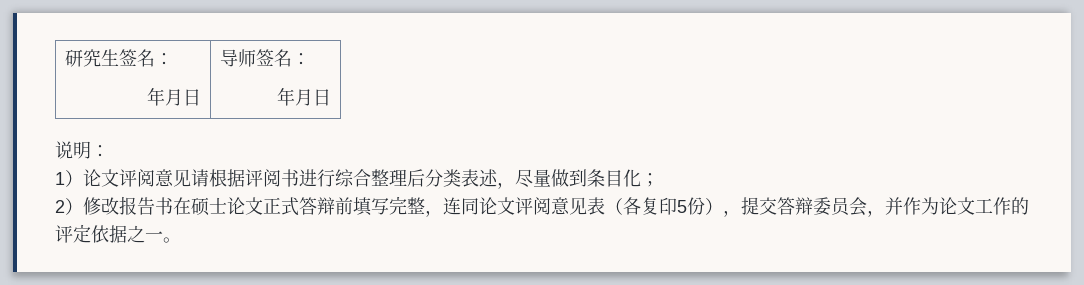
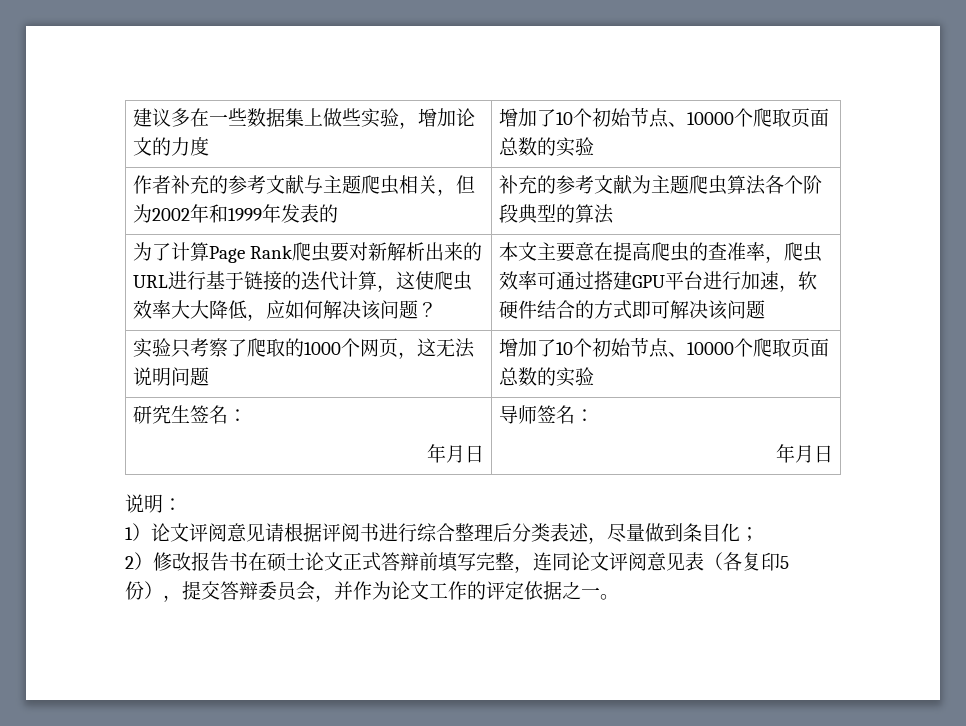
+ 建议多在一些数据集上做些实验，增加论文的力度 | 增加了10个初始节点、10000个爬取页面总数的实验
+ 作者补充的参考文献与主题爬虫相关，但为2002年和1999年发表的 | 补充的参考文献为主题爬虫算法各个阶段典型的算法
+ 为了计算Page Rank爬虫要对新解析出来的URL进行基于链接的迭代计算，这使爬虫效率大大降低，应如何解决该问题？ | 本文主要意在提高爬虫的查准率，爬虫效率可通过搭建GPU平台进行加速，软硬件结合的方式即可解决该问题
+ 实验只考察了爬取的1000个网页，这无法说明问题 | 增加了10个初始节点、10000个爬取页面总数的实验

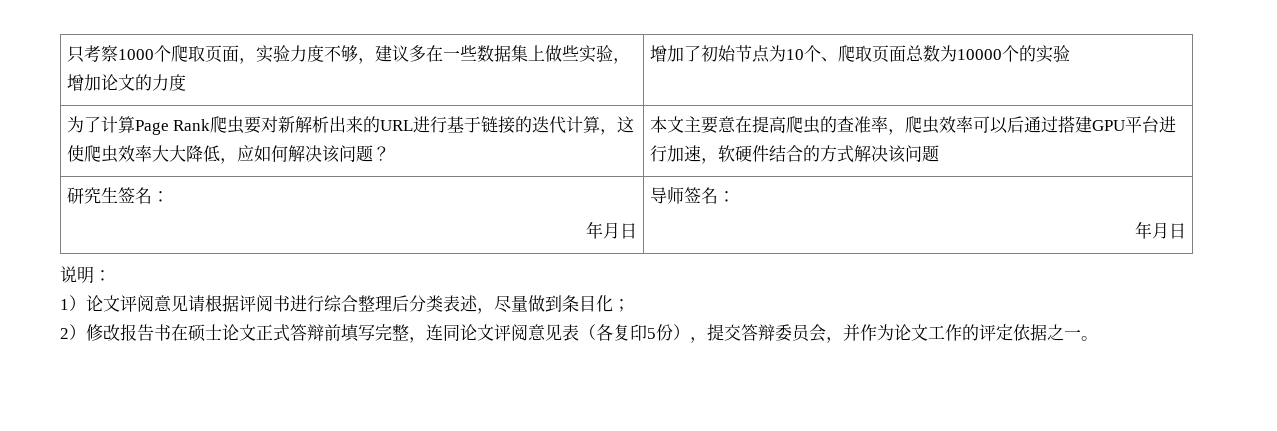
- 建议多在一些数据集上做些实验，增加论文的力度 | 增加了10个初始节点、10000个爬取页面总数的实验
- 作者补充的参考文献与主题爬虫相关，但为2002年和1999年发表的 | 补充的参考文献为主题爬虫算法各个阶段典型的算法
+ 只考察1000个爬取页面，实验力度不够，建议多在一些数据集上做些实验，增加论文的力度 | 增加了初始节点为10个、爬取页面总数为10000个的实验
- 本文主要意在提高爬虫的查准率，爬虫效率可通过搭建GPU平台进行加速，软硬件结合的方式即可解决该问题
- 实验只考察了爬取的1000个网页，这无法说明问题 | 增加了10个初始节点、10000个爬取页面总数的实验
+ 本文主要意在提高爬虫的查准率，爬虫效率可以后通过搭建GPU平台进行加速，软硬件结合的方式解决该问题

